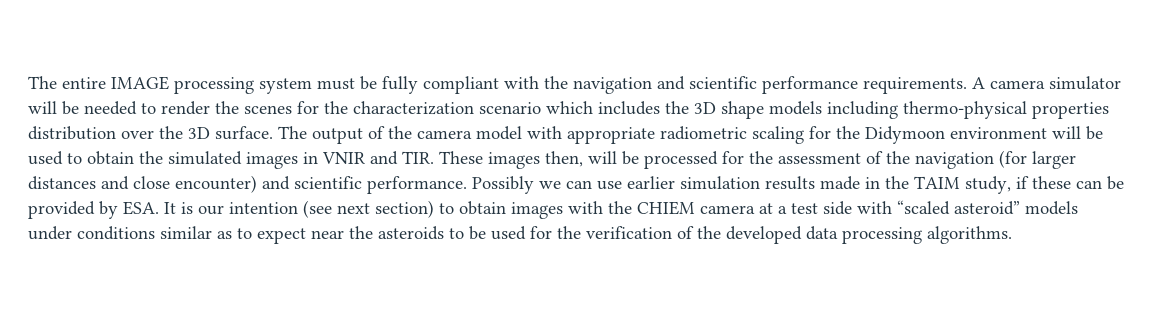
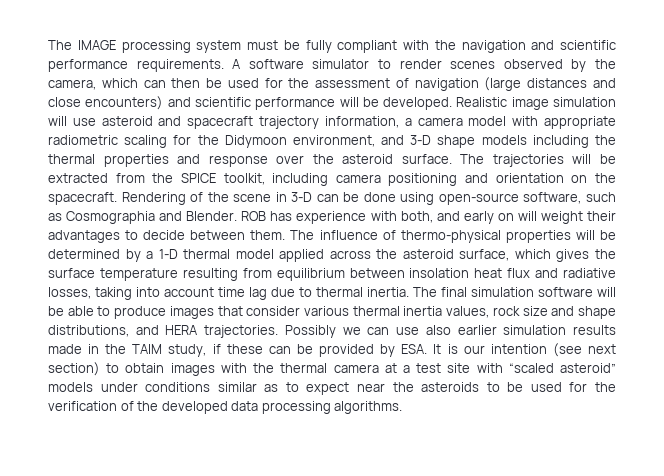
- The entire IMAGE processing system must be fully compliant with the navigation and scientific performance requirements.
+ The IMAGE processing system must be fully compliant with the navigation and scientific performance requirements.
- A camera simulator will be needed to render the scenes for the characterization scenario which includes the 3D shape models including thermo-physical properties distribution over the 3D surface. The output of the camera model with appropriate radiometric scaling for the Didymoon environment will be used to obtain the simulated images in VNIR and TIR. These images then, will be processed for the assessment of the navigation (for larger distances and close encounter) and scientific performance.
+ A software simulator to render scenes observed by the camera, which can then be used for the assessment of navigation (large distances and close encounters) and scientific performance will be developed. Realistic image simulation will use asteroid and spacecraft trajectory information, a camera model with appropriate radiometric scaling for the Didymoon environment, and 3-D shape models including the thermal properties and response over the asteroid surface. The trajectories will be extracted from the SPICE toolkit, including camera positioning and orientation on the spacecraft. Rendering of the scene in 3-D can be done using open-source software, such as Cosmographia and Blender. ROB has experience with both, and early on will weight their advantages to decide between them. The influence of thermo-physical properties will be determined by a 1-D thermal model applied across the asteroid surface, which gives the surface temperature resulting from equilibrium between insolation heat flux and radiative losses, taking into account time lag due to thermal inertia. The final simulation software will be able to produce images that consider various thermal inertia values, rock size and shape distributions, and HERA trajectories.
- Possibly we can use earlier simulation results made in the TAIM study, if these can be provided by ESA. It is our intention (see next section) to obtain images with the CHIEM camera at a test side with “scaled asteroid” models under conditions similar as to expect near the asteroids to be used for the verification of the developed data processing algorithms.
+ Possibly we can use also earlier simulation results made in the TAIM study, if these can be provided by ESA. It is our intention (see next section) to obtain images with the thermal camera at a test site with “scaled asteroid” models under conditions similar as to expect near the asteroids to be used for the verification of the developed data processing algorithms.

